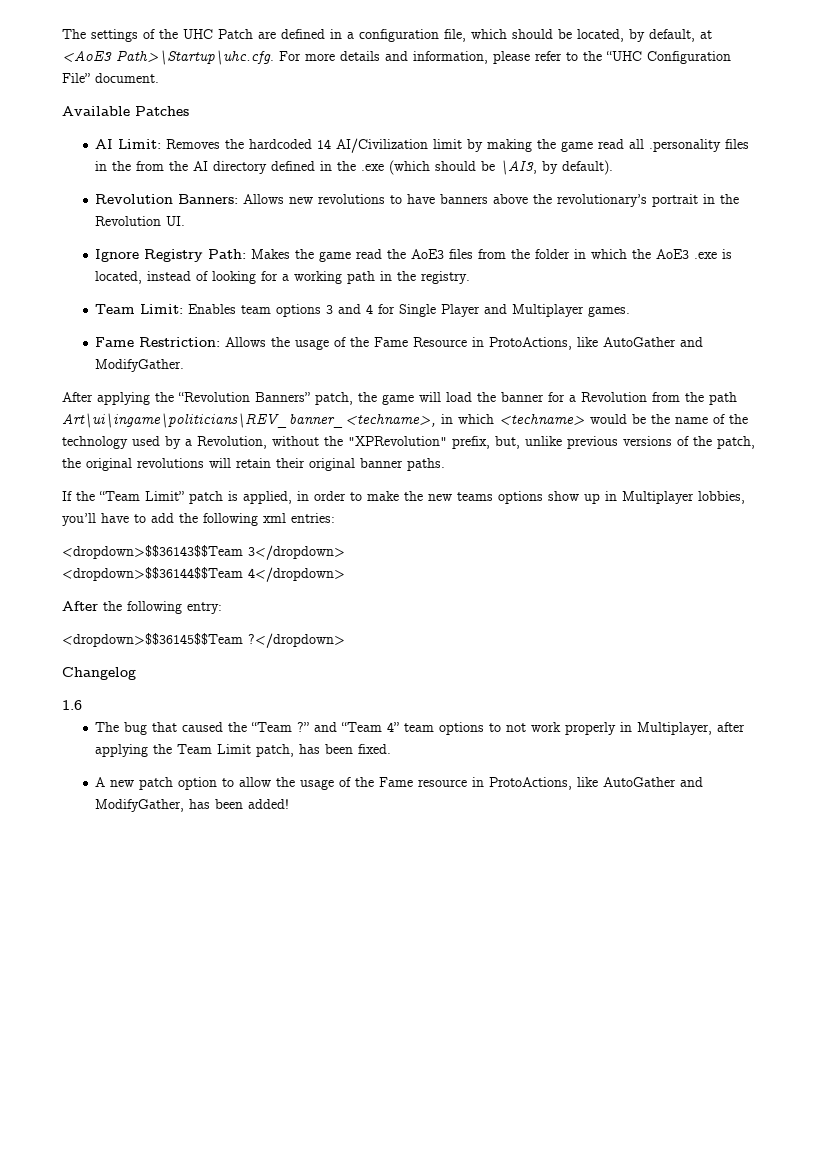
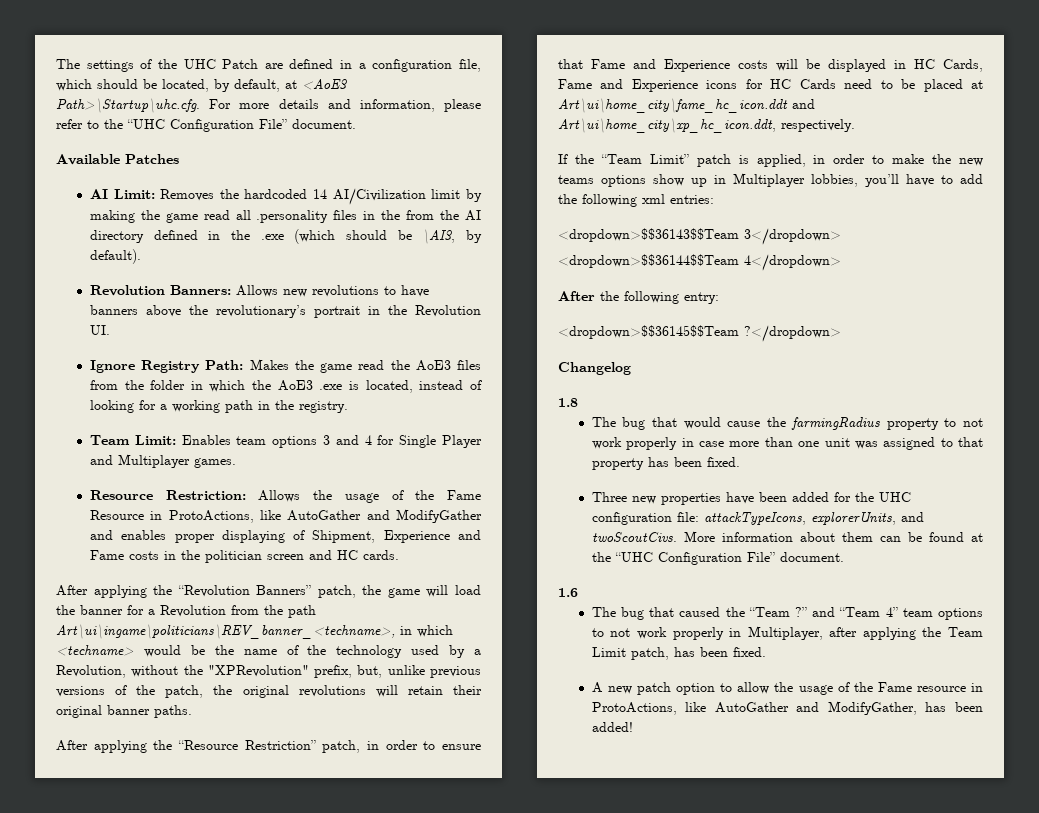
- Fame Restriction: Allows the usage of the Fame Resource in ProtoActions, like AutoGather and ModifyGather.
+ Resource Restriction: Allows the usage of the Fame Resource in ProtoActions, like AutoGather and ModifyGather and enables proper displaying of Shipment, Experience and Fame costs in the politician screen and HC cards.
+ After applying the “Resource Restriction” patch, in order to ensure that Fame and Experience costs will be displayed in HC Cards, Fame and Experience icons for HC Cards need to be placed at Art\ui\home_city\fame_hc_icon.ddt and Art\ui\home_city\xp_hc_icon.ddt, respectively.
+ 1.8
+ The bug that would cause the farmingRadius property to not work properly in case more than one unit was assigned to that property has been fixed.
+ Three new properties have been added for the UHC configuration file: attackTypeIcons, explorerUnits, and twoScoutCivs. More information about them can be found at the “UHC Configuration File” document.

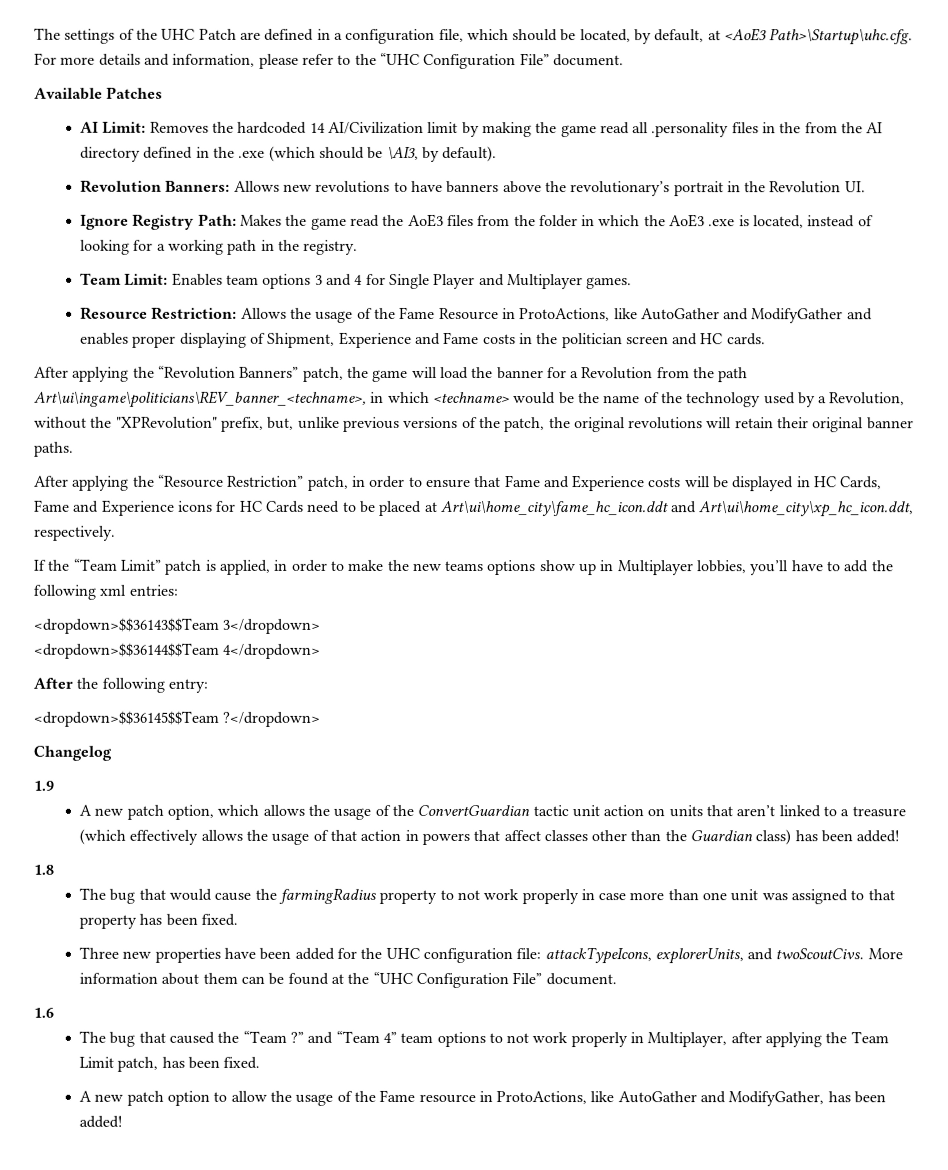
+ 1.9
+ A new patch option, which allows the usage of the ConvertGuardian tactic unit action on units that aren’t linked to a treasure (which effectively allows the usage of that action in powers that affect classes other than the Guardian class) has been added!

